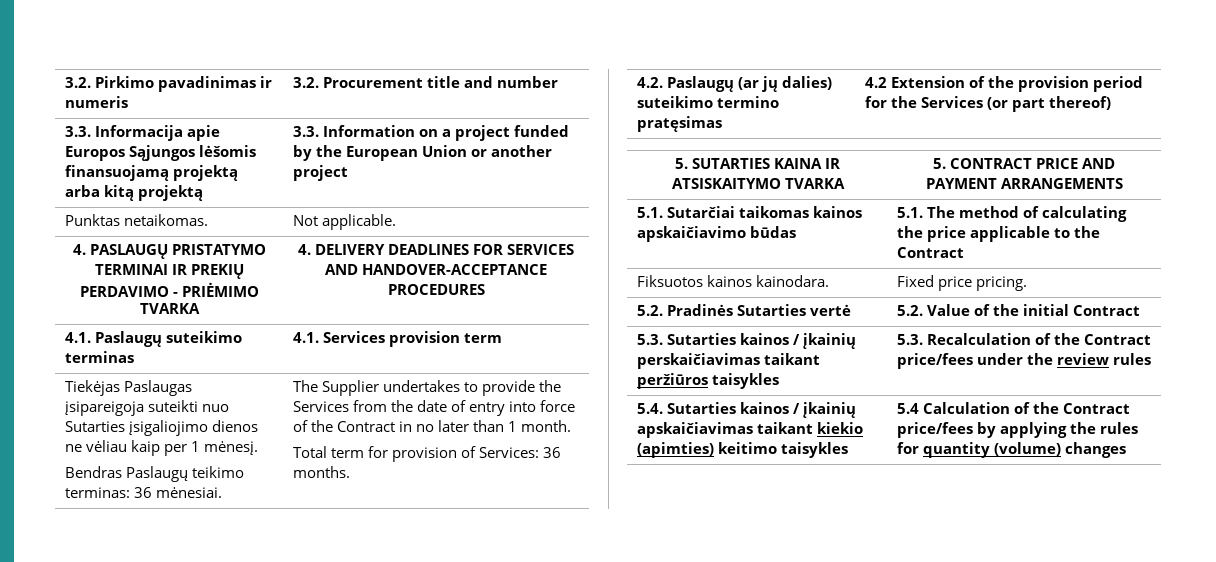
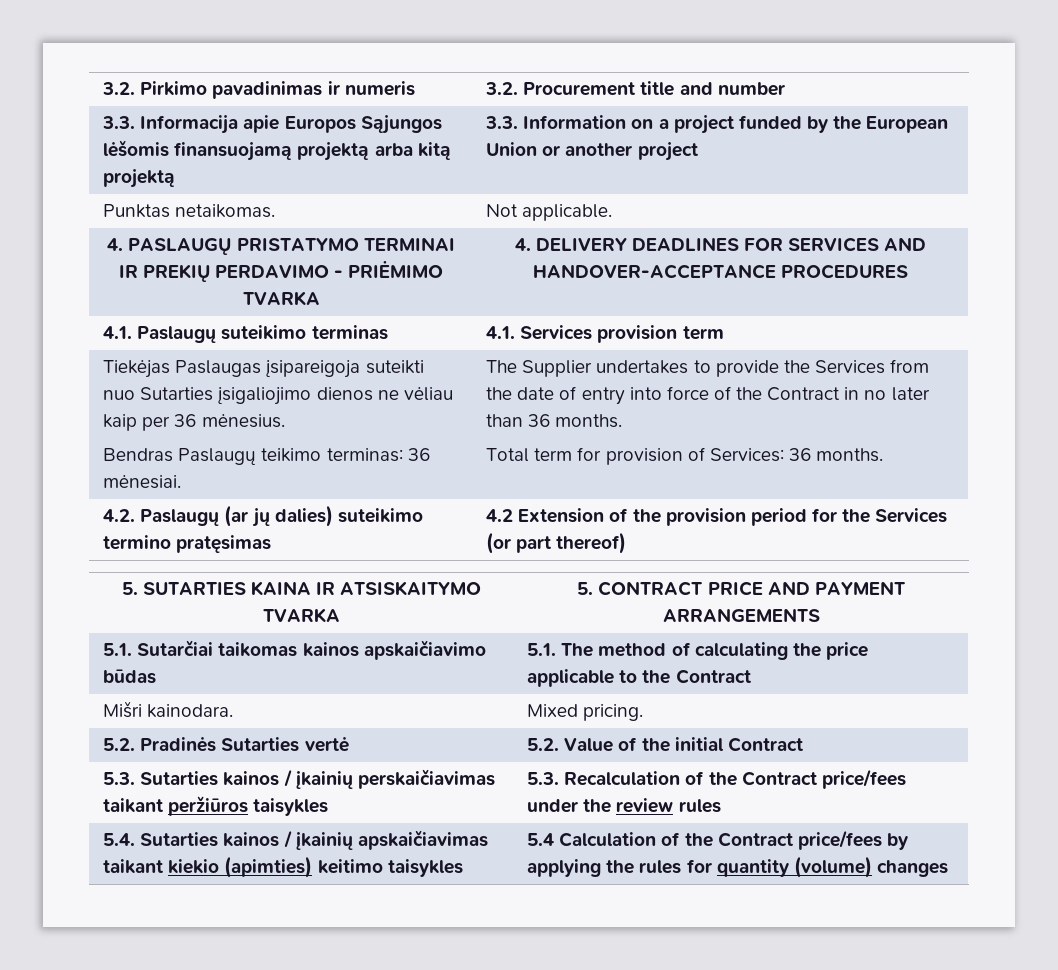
- Tiekėjas Paslaugas įsipareigoja suteikti nuo Sutarties įsigaliojimo dienos ne vėliau kaip per 1 mėnesį.
+ Tiekėjas Paslaugas įsipareigoja suteikti nuo Sutarties įsigaliojimo dienos ne vėliau kaip per 36 mėnesius.
- The Supplier undertakes to provide the Services from the date of entry into force of the Contract in no later than 1 month.
+ The Supplier undertakes to provide the Services from the date of entry into force of the Contract in no later than 36 months.
- Fiksuotos kainos kainodara. | Fixed price pricing.
+ Mišri kainodara. | Mixed pricing.

